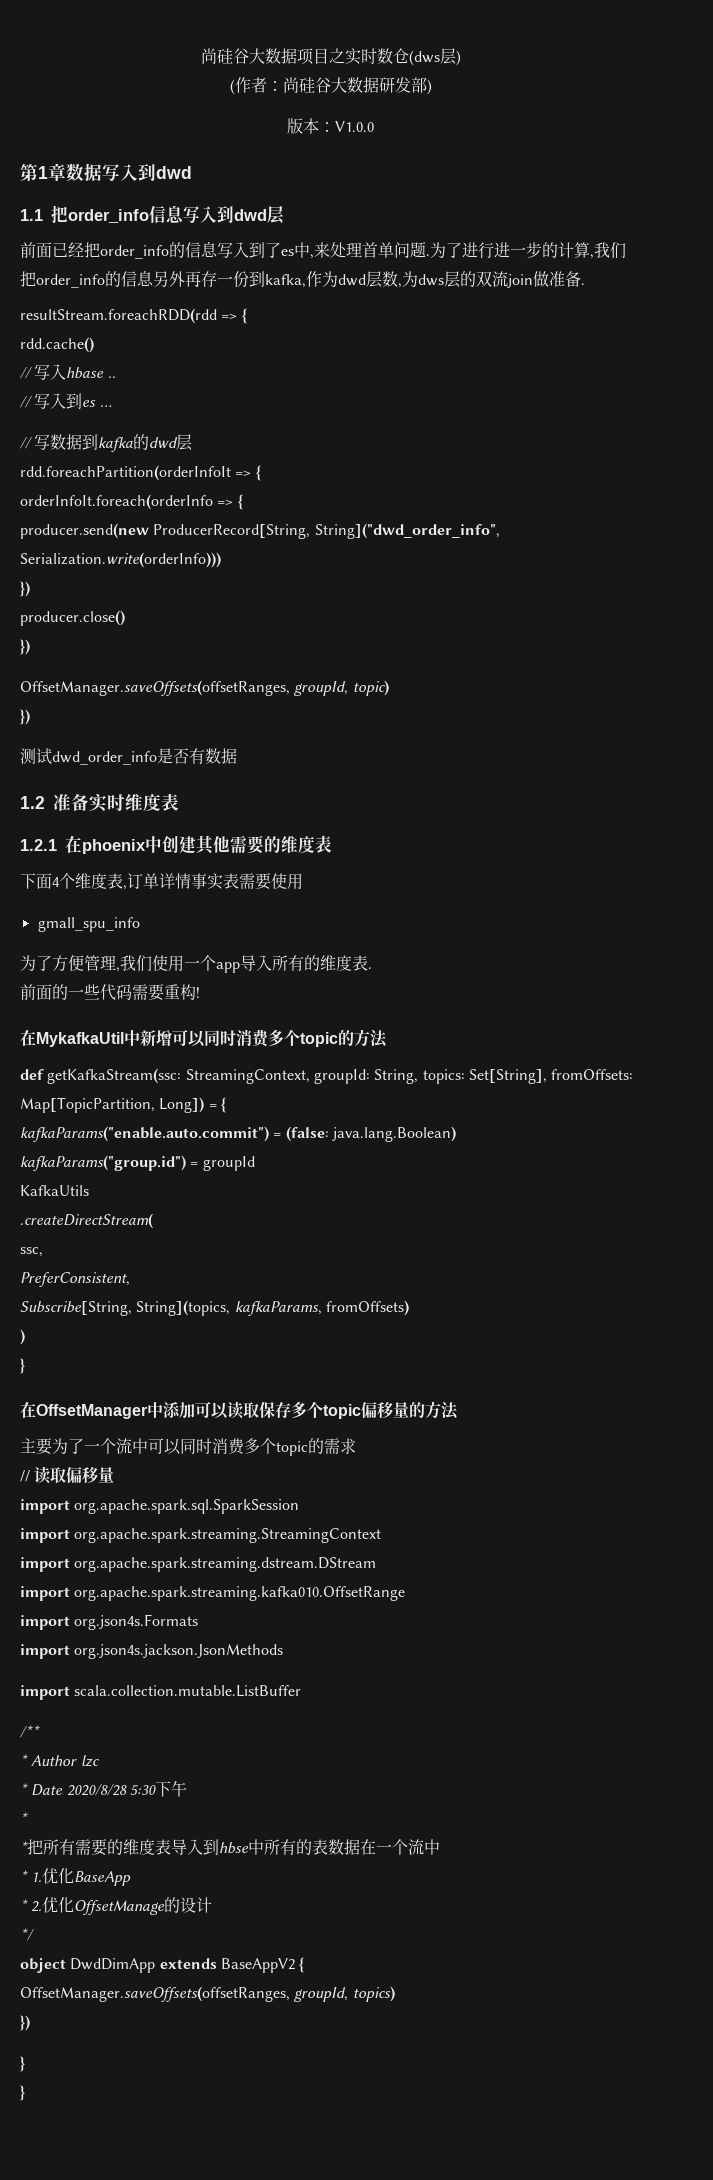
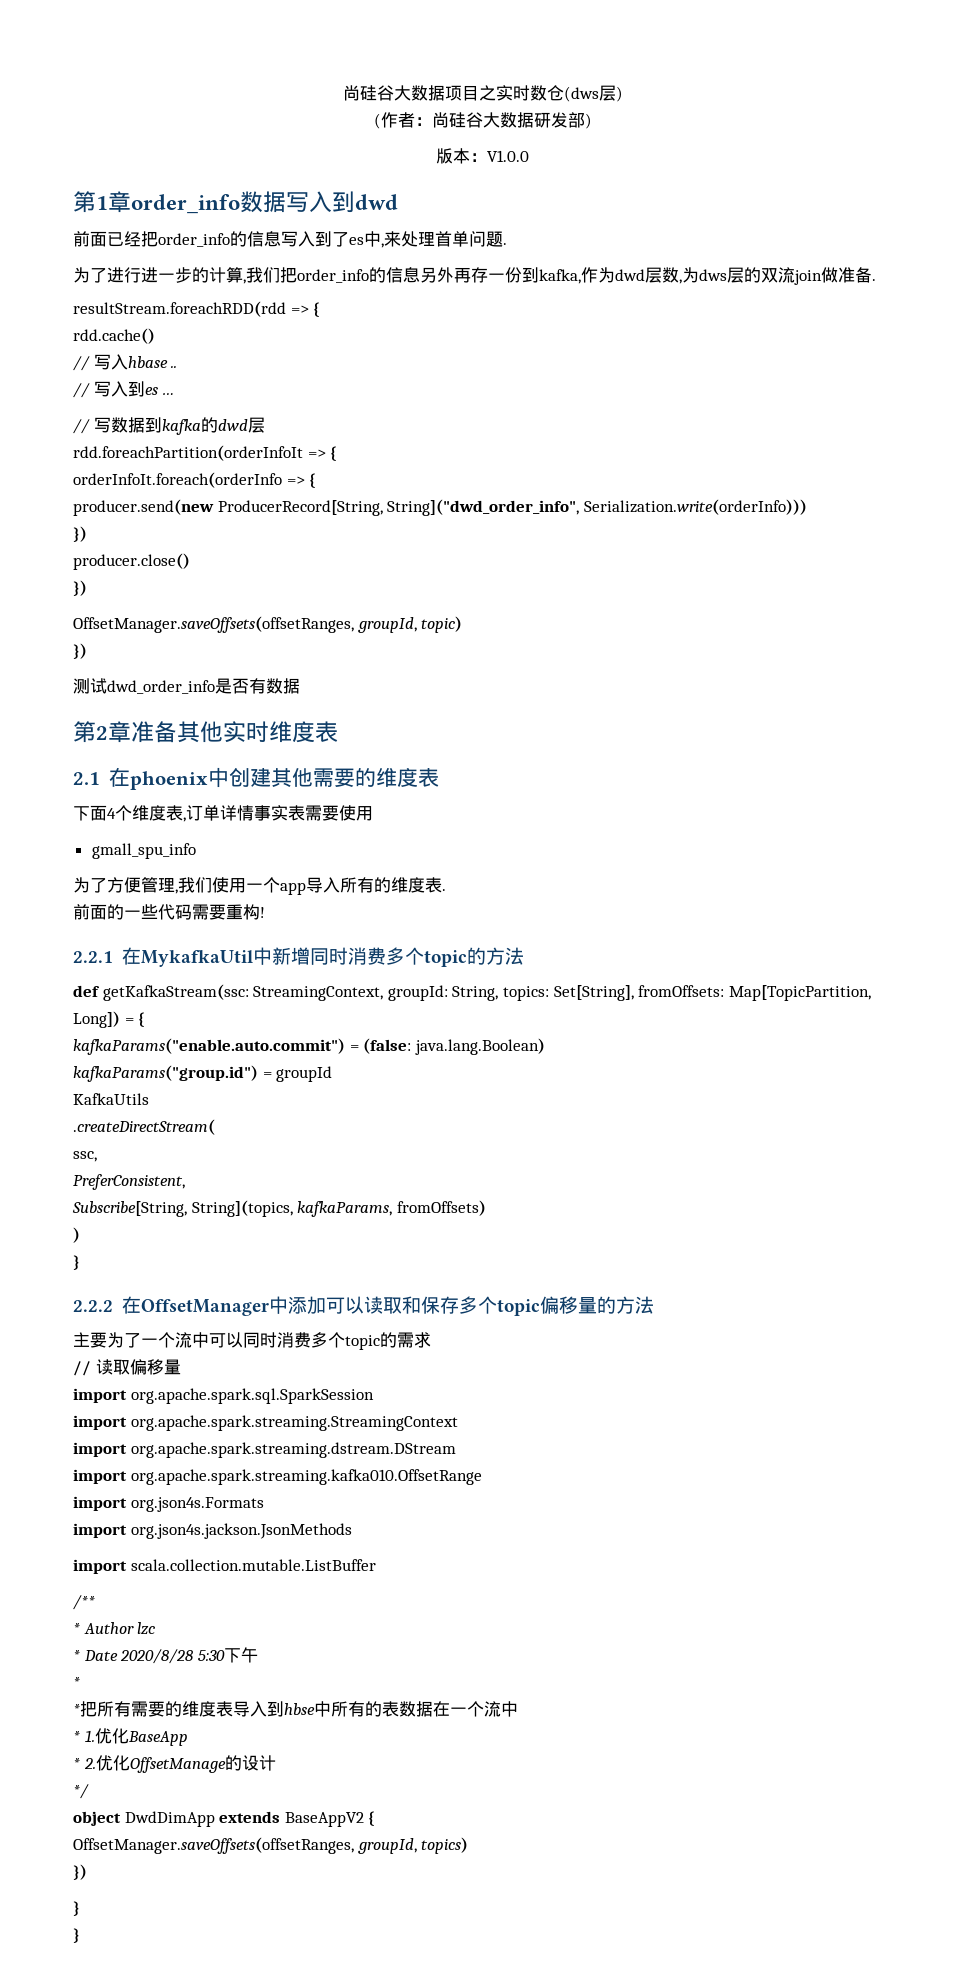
- 第1章数据写入到dwd
+ 第1章order_info数据写入到dwd
- 1.1把order_info信息写入到dwd层
- 前面已经把order_info的信息写入到了es中,来处理首单问题.为了进行进一步的计算,我们把order_info的信息另外再存一份到kafka,作为dwd层数,为dws层的双流join做准备.
+ 前面已经把order_info的信息写入到了es中,来处理首单问题.
+ 为了进行进一步的计算,我们把order_info的信息另外再存一份到kafka,作为dwd层数,为dws层的双流join做准备.
- 1.2准备实时维度表
+ 第2章准备其他实时维度表
- 1.2.1在phoenix中创建其他需要的维度表
+ 2.1在phoenix中创建其他需要的维度表
- 在MykafkaUtil中新增可以同时消费多个topic的方法
+ 2.2.1在MykafkaUtil中新增同时消费多个topic的方法
- 在OffsetManager中添加可以读取保存多个topic偏移量的方法
+ 2.2.2在OffsetManager中添加可以读取和保存多个topic偏移量的方法

